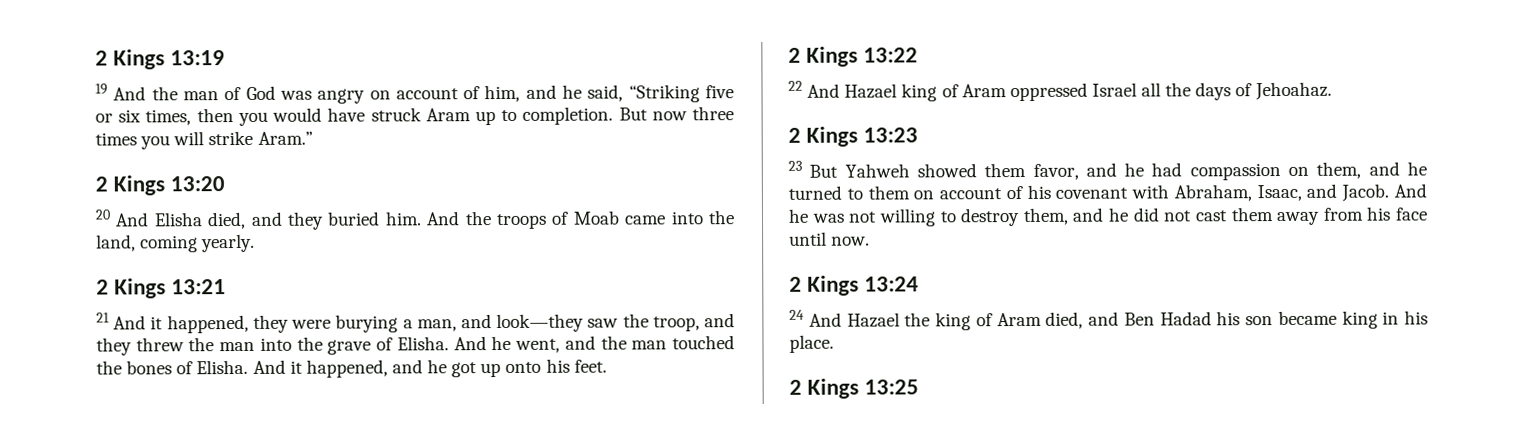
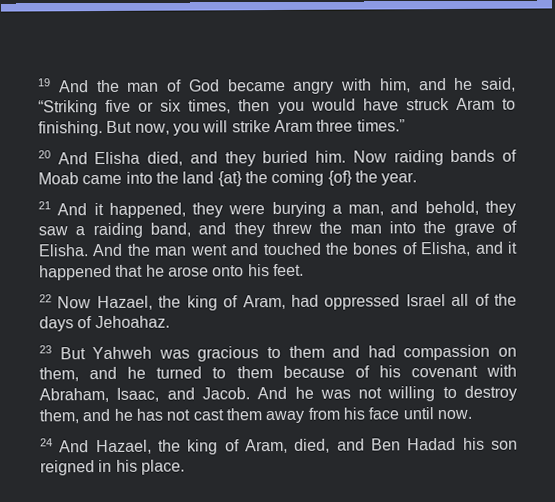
- 2 Kings 13:19
- 19 And the man of God was angry on account of him, and he said, “Striking five or six times, then you would have struck Aram up to completion. But now three times you will strike Aram.”
- 2 Kings 13:20
+ 19 And the man of God became angry with him, and he said, “Striking five or six times, then you would have struck Aram to finishing. But now, you will strike Aram three times.”
- And the troops of Moab came into the land, coming yearly.
- 2 Kings 13:21
+ Now raiding bands of Moab came into the land {at} the coming {of} the year.
- 21 And it happened, they were burying a man, and look—they saw the troop, and they threw the man into the grave of Elisha.
+ 21 And it happened, they were burying a man, and behold, they saw a raiding band, and they threw the man into the grave of Elisha.
- And he went, and the man touched the bones of Elisha. And it happened, and he got up onto his feet.
- 2 Kings 13:22
- 22 And Hazael king of Aram oppressed Israel all the days of Jehoahaz.
+ And the man went and touched the bones of Elisha, and it happened that he arose onto his feet.
+ 22 Now Hazael, the king of Aram, had oppressed Israel all of the days of Jehoahaz.
- 2 Kings 13:23
- 23 But Yahweh showed them favor, and he had compassion on them, and he turned to them on account of his covenant with Abraham, Isaac, and Jacob.
+ 23 But Yahweh was gracious to them and had compassion on them, and he turned to them because of his covenant with Abraham, Isaac, and Jacob.
- And he was not willing to destroy them, and he did not cast them away from his face until now.
+ And he was not willing to destroy them, and he has not cast them away from his face until now.
- 2 Kings 13:24
- 24 And Hazael the king of Aram died, and Ben Hadad his son became king in his place.
+ 24 And Hazael, the king of Aram, died, and Ben Hadad his son reigned in his place.
- 2 Kings 13:25

